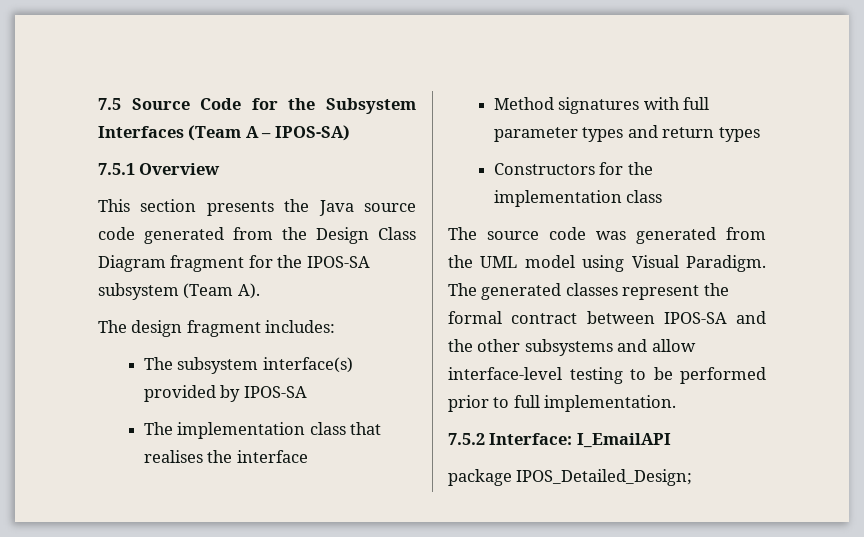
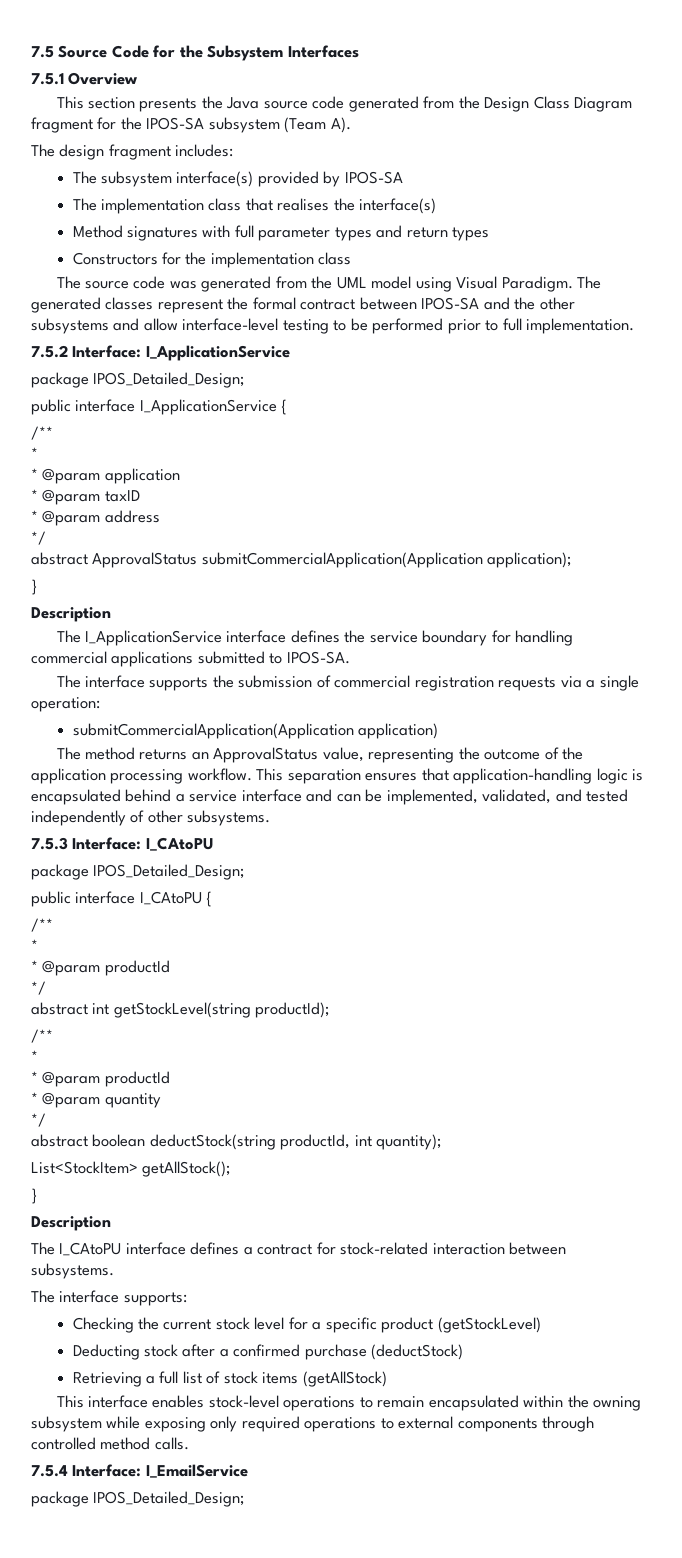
- 7.5 Source Code for the Subsystem Interfaces (Team A – IPOS-SA)
+ 7.5 Source Code for the Subsystem Interfaces
- The implementation class that realises the interface
+ The implementation class that realises the interface(s)
- 7.5.2 Interface: I_EmailAPI
+ 7.5.2 Interface: I_ApplicationService
+ package IPOS_Detailed_Design;
+ public interface I_ApplicationService {
+ /**
+ *
+ * @param application
+ * @param taxID
+ * @param address
+ */
+ abstract ApprovalStatus submitCommercialApplication(Application application);
+ }
+ Description
+ The I_ApplicationService interface defines the service boundary for handling commercial applications submitted to IPOS-SA.
+ The interface supports the submission of commercial registration requests via a single operation:
+ submitCommercialApplication(Application application)
+ The method returns an ApprovalStatus value, representing the outcome of the application processing workflow. This separation ensures that application-handling logic is encapsulated behind a service interface and can be implemented, validated, and tested independently of other subsystems.
+ 7.5.3 Interface: I_CAtoPU
+ package IPOS_Detailed_Design;
+ public interface I_CAtoPU {
+ /**
+ *
+ * @param productId
+ */
+ abstract int getStockLevel(string productId);
+ /**
+ *
+ * @param productId
+ * @param quantity
+ */
+ abstract boolean deductStock(string productId, int quantity);
+ List<StockItem> getAllStock();
+ }
+ Description
+ The I_CAtoPU interface defines a contract for stock-related interaction between subsystems.
+ The interface supports:
+ Checking the current stock level for a specific product (getStockLevel)
+ Deducting stock after a confirmed purchase (deductStock)
+ Retrieving a full list of stock items (getAllStock)
+ This interface enables stock-level operations to remain encapsulated within the owning subsystem while exposing only required operations to external components through controlled method calls.
+ 7.5.4 Interface: I_EmailService

